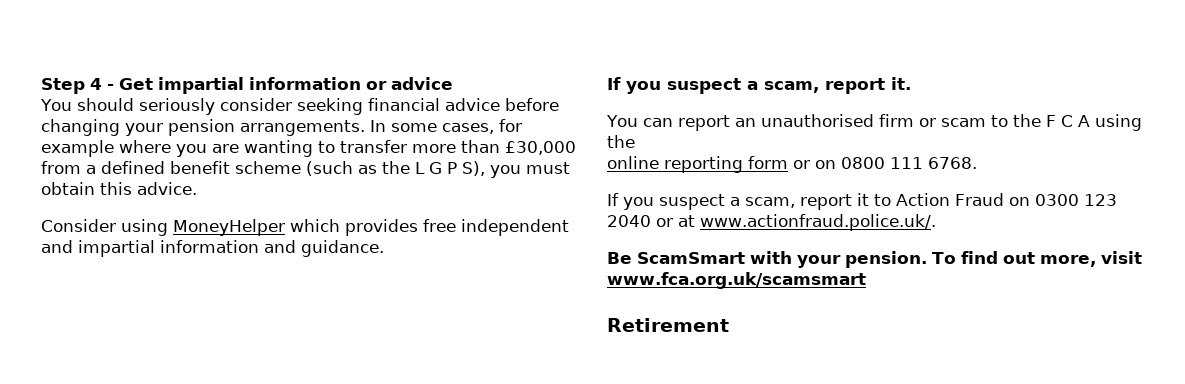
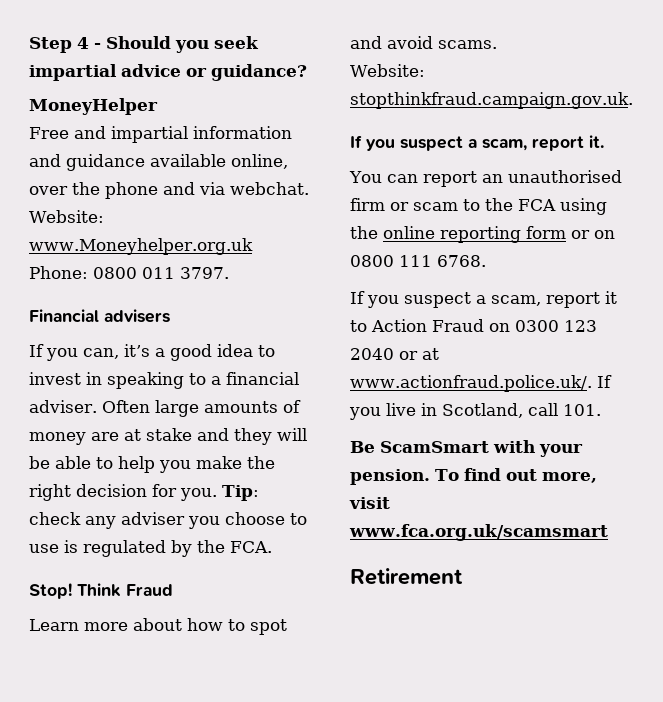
- Step 4 - Get impartial information or advice
- You should seriously consider seeking financial advice before changing your pension arrangements. In some cases, for example where you are wanting to transfer more than £30,000 from a defined benefit scheme (such as the L G P S), you must obtain this advice.
- Consider using MoneyHelper which provides free independent and impartial information and guidance.
+ Step 4 - Should you seek impartial advice or guidance?
+ MoneyHelper
+ Free and impartial information and guidance available online, over the phone and via webchat. Website: www.Moneyhelper.org.uk Phone: 0800 011 3797.
+ Financial advisers
+ If you can, it’s a good idea to invest in speaking to a financial adviser. Often large amounts of money are at stake and they will be able to help you make the right decision for you. Tip: check any adviser you choose to use is regulated by the FCA.
+ Stop! Think Fraud
+ Learn more about how to spot and avoid scams.
+ Website: stopthinkfraud.campaign.gov.uk.
- You can report an unauthorised firm or scam to the F C A using the
- online reporting form or on 0800 111 6768.
+ You can report an unauthorised firm or scam to the FCA using the online reporting form or on 0800 111 6768.
- If you suspect a scam, report it to Action Fraud on 0300 123 2040 or at www.actionfraud.police.uk/.
+ If you suspect a scam, report it to Action Fraud on 0300 123 2040 or at www.actionfraud.police.uk/. If you live in Scotland, call 101.

